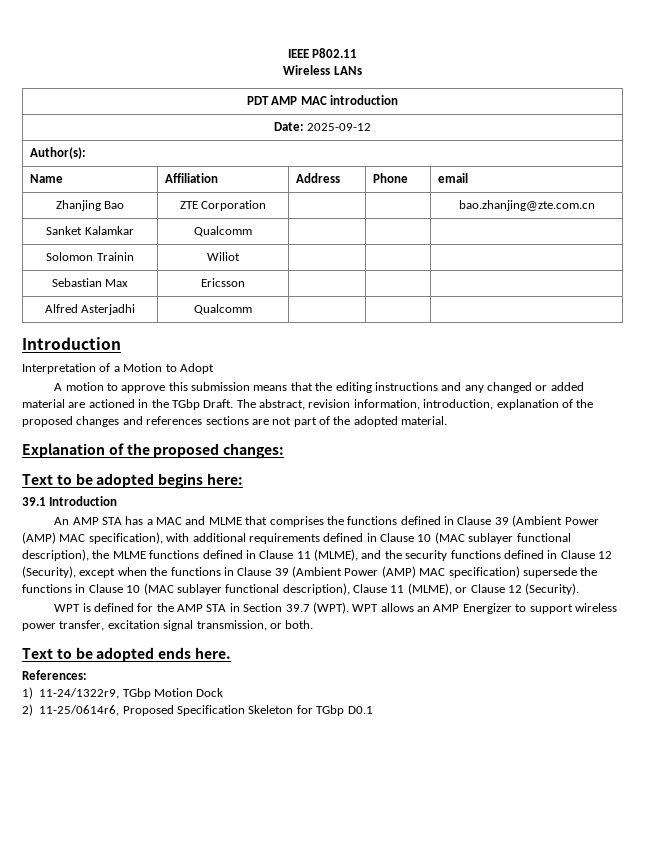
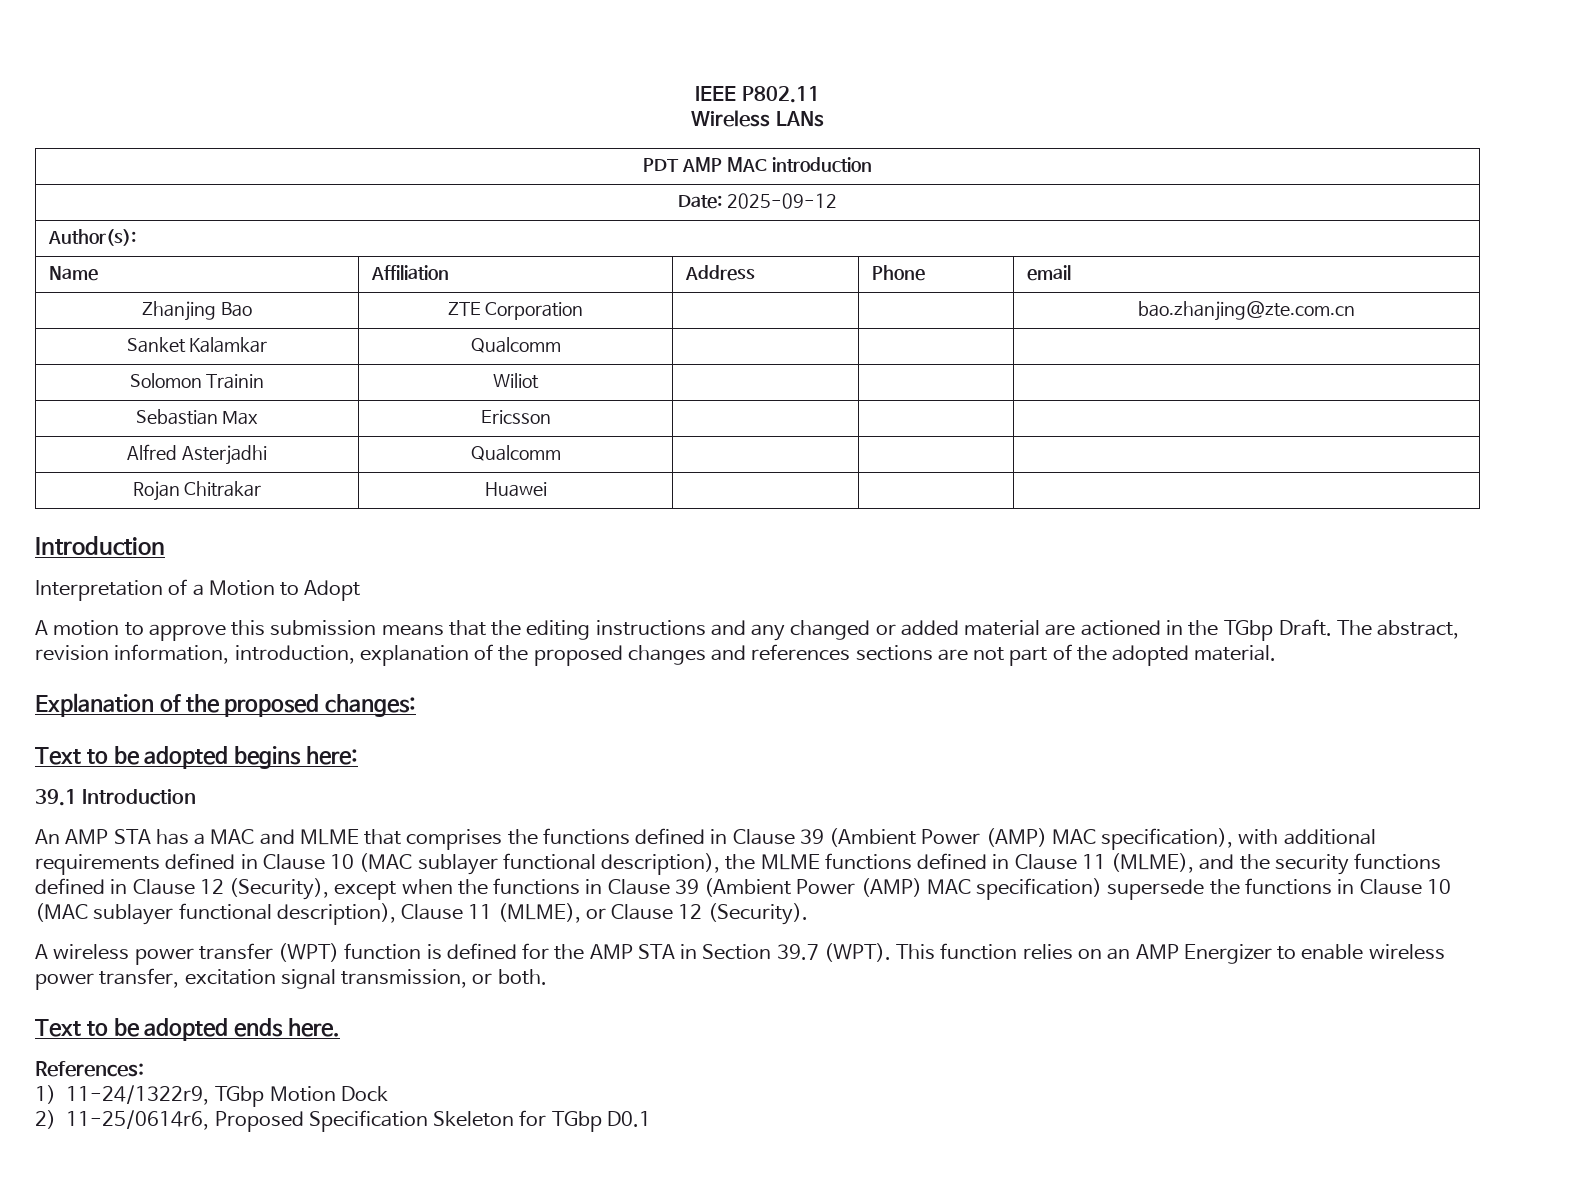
+ Rojan Chitrakar | Huawei | | |
- WPT is defined for the AMP STA in Section 39.7 (WPT).
+ A wireless power transfer (WPT) function is defined for the AMP STA in Section 39.7 (WPT).
- WPT allows an AMP Energizer to support wireless power transfer, excitation signal transmission, or both.
+ This function relies on an AMP Energizer to enable wireless power transfer, excitation signal transmission, or both.

